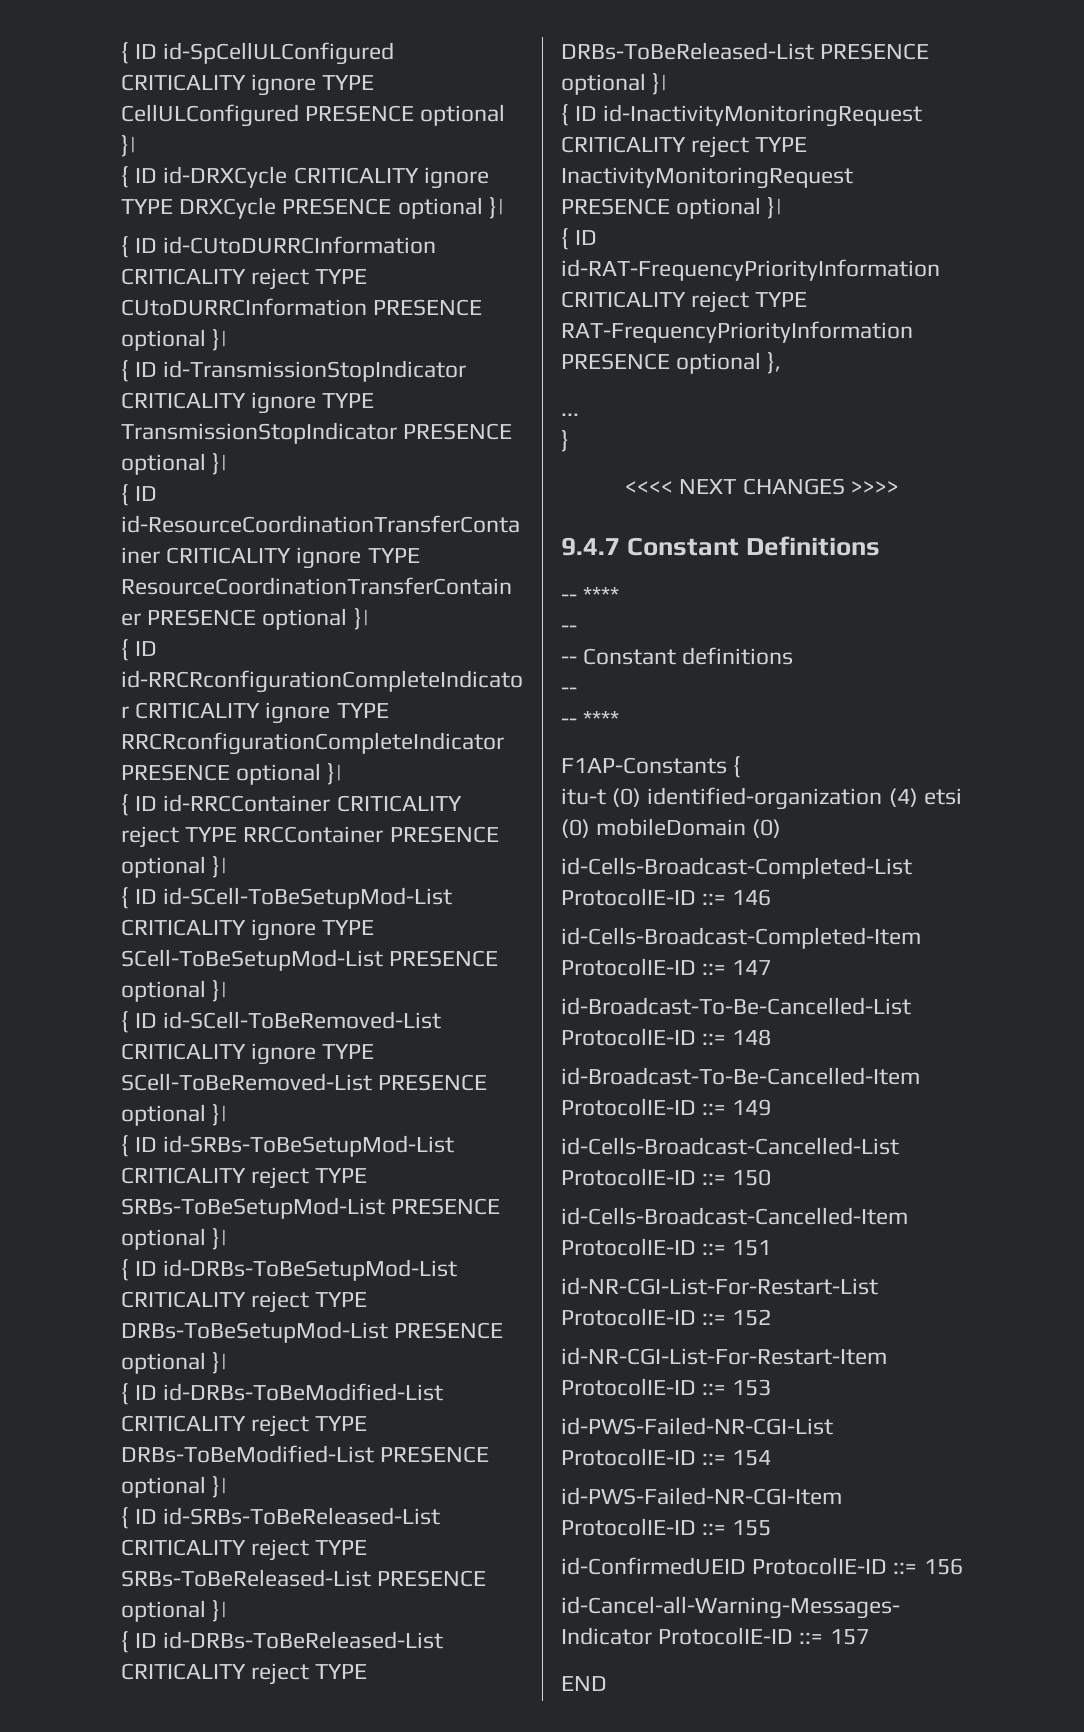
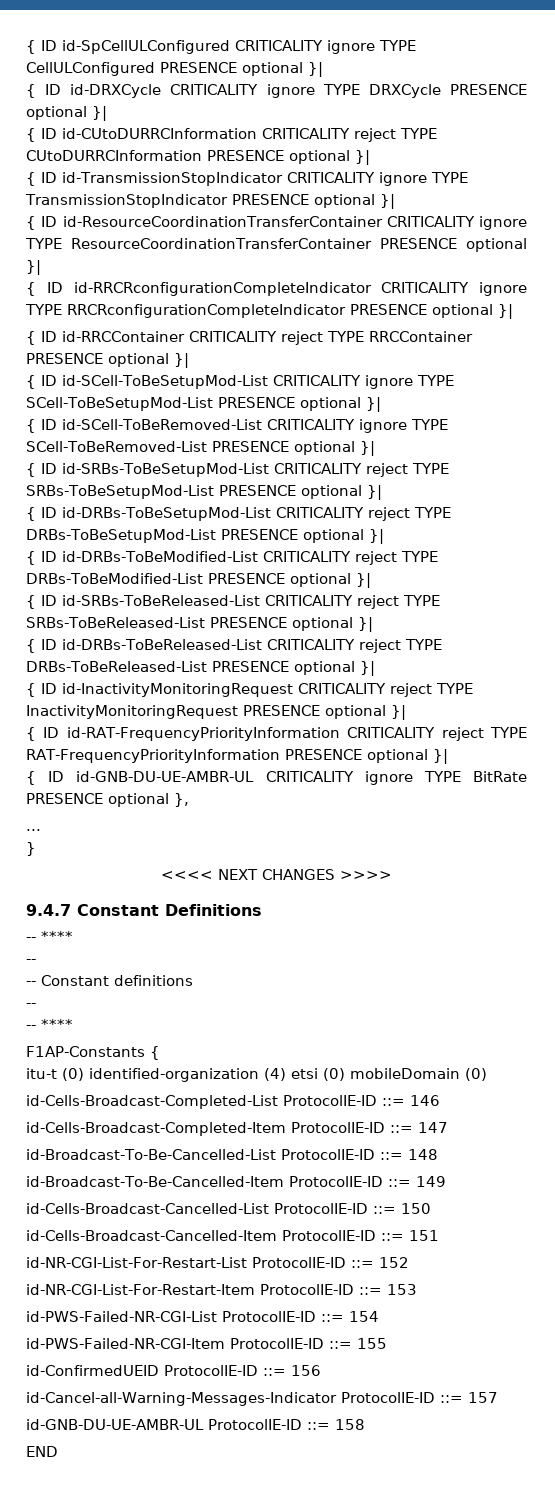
- { ID id-RAT-FrequencyPriorityInformation CRITICALITY reject TYPE RAT-FrequencyPriorityInformation PRESENCE optional },
+ { ID id-RAT-FrequencyPriorityInformation CRITICALITY reject TYPE RAT-FrequencyPriorityInformation PRESENCE optional }|
+ { ID id-GNB-DU-UE-AMBR-UL CRITICALITY ignore TYPE BitRate PRESENCE optional },
+ id-GNB-DU-UE-AMBR-UL ProtocolIE-ID ::= 158

